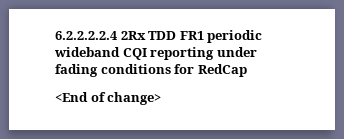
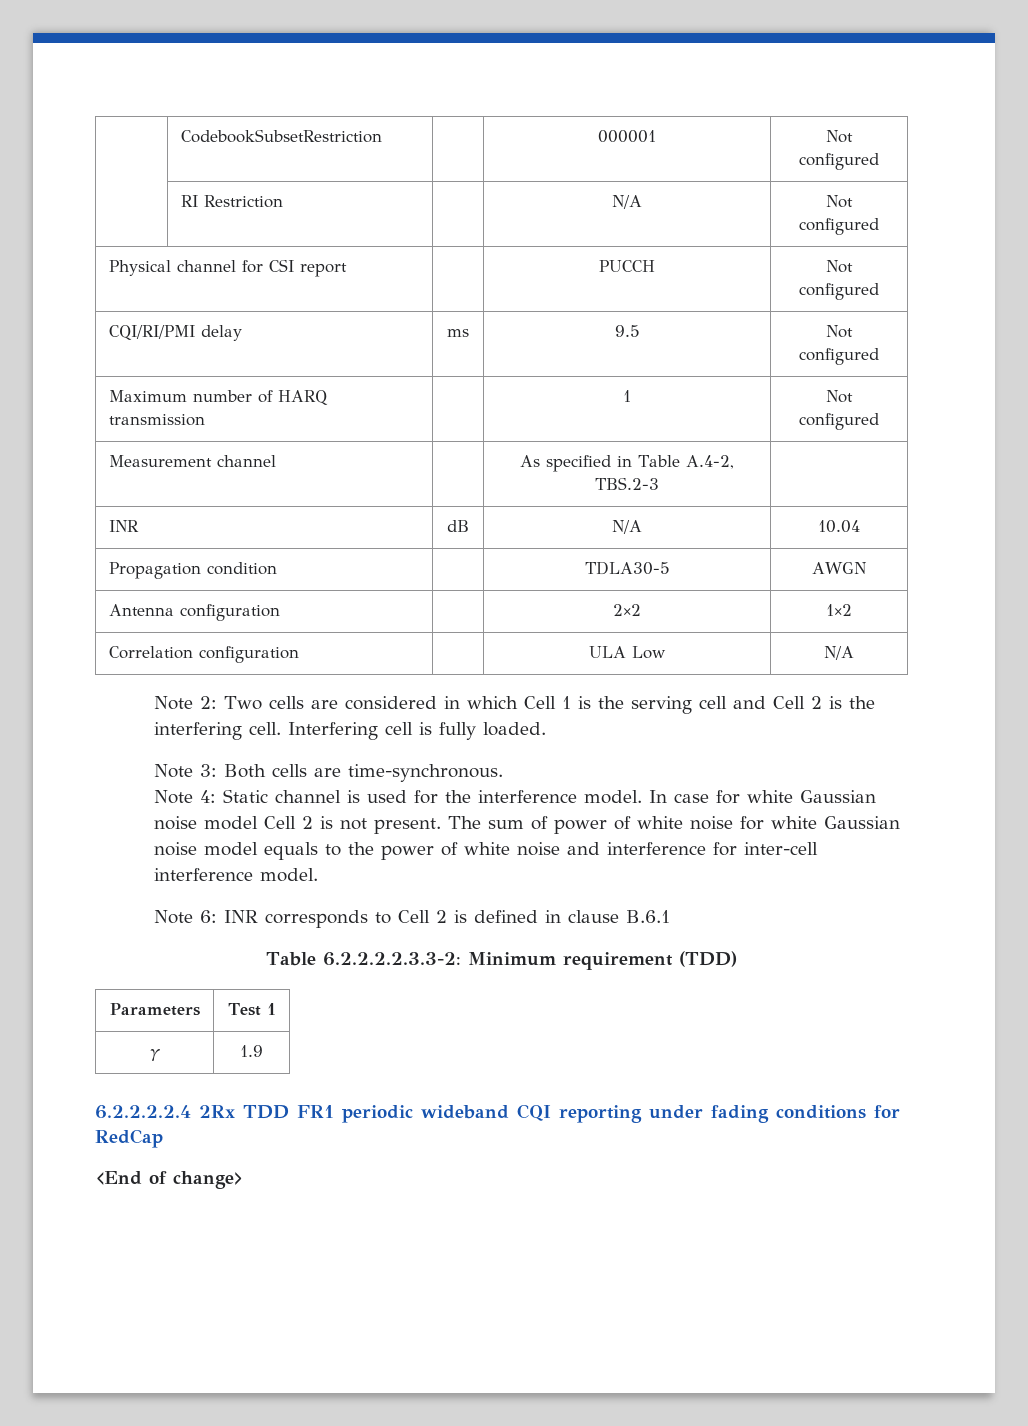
+ | CodebookSubsetRestriction | | 000001 | Not configured
+ | RI Restriction | | N/A | Not configured
+ Physical channel for CSI report | | PUCCH | Not configured
+ CQI/RI/PMI delay | ms | 9.5 | Not configured
+ Maximum number of HARQ transmission | | 1 | Not configured
+ Measurement channel | | As specified in Table A.4-2, TBS.2-3 |
+ INR | dB | N/A | 10.04
+ Propagation condition | | TDLA30-5 | AWGN
+ Antenna configuration | | 2×2 | 1×2
+ Correlation configuration | | ULA Low | N/A
+ Note 2: Two cells are considered in which Cell 1 is the serving cell and Cell 2 is the interfering cell. Interfering cell is fully loaded.
+ Note 3: Both cells are time-synchronous.
+ Note 4: Static channel is used for the interference model. In case for white Gaussian noise model Cell 2 is not present. The sum of power of white noise for white Gaussian noise model equals to the power of white noise and interference for inter-cell interference model.
+ Note 6: INR corresponds to Cell 2 is defined in clause B.6.1
+ Table 6.2.2.2.2.3.3-2: Minimum requirement (TDD)
+ Parameters | Test 1
+ γ | 1.9

